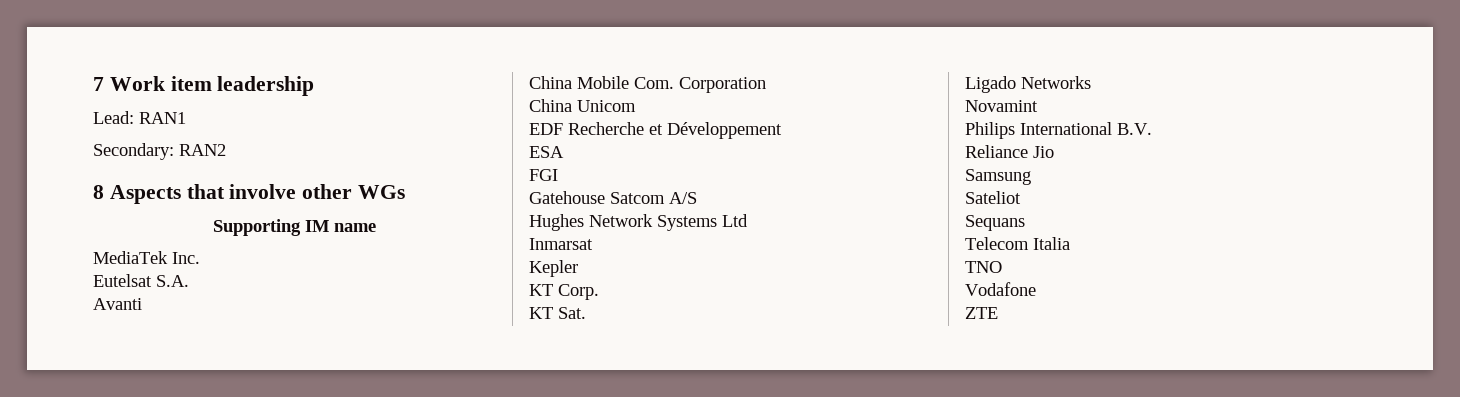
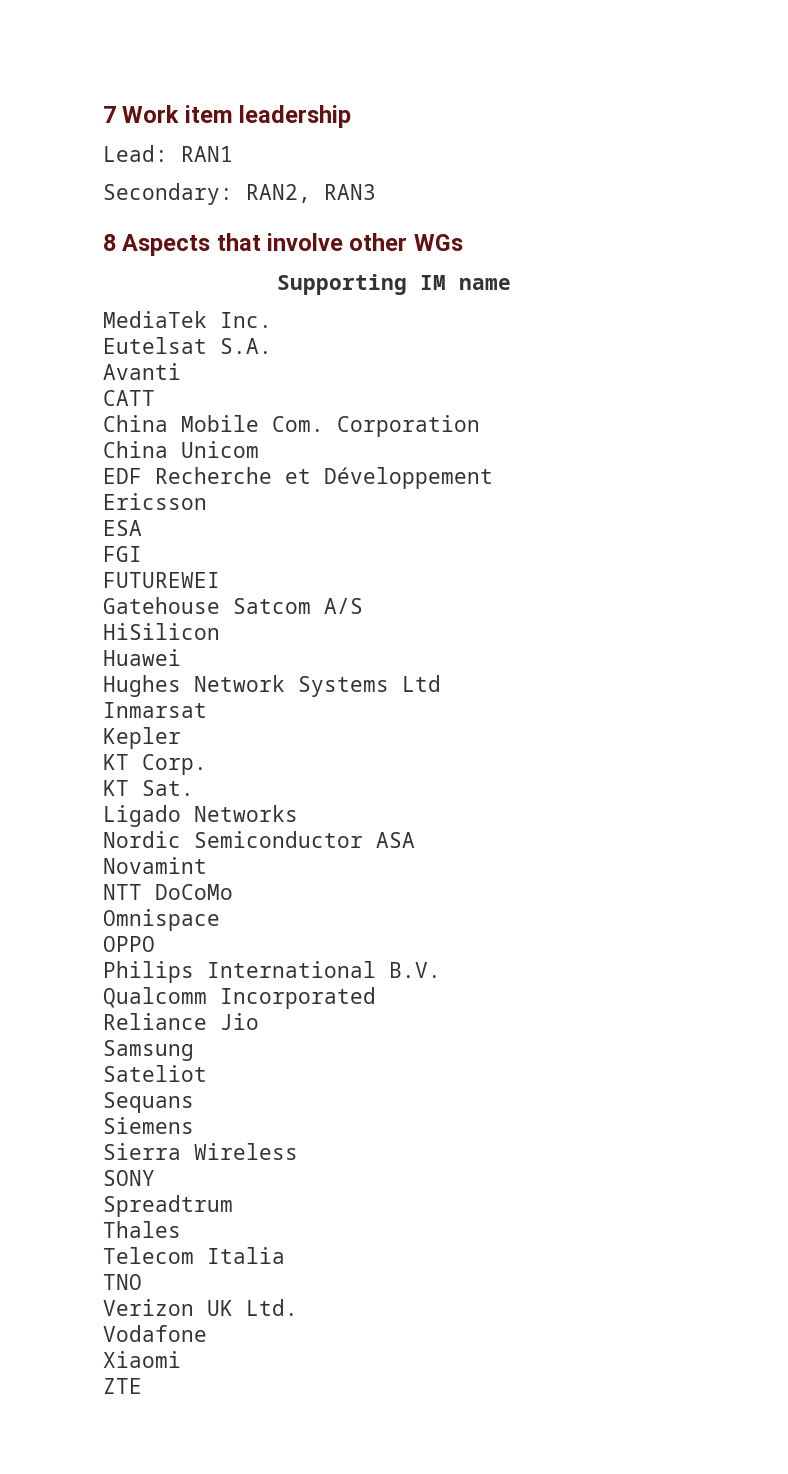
- Secondary: RAN2
+ Secondary: RAN2, RAN3
+ CATT
+ Ericsson
+ FUTUREWEI
+ HiSilicon
+ Huawei
+ Nordic Semiconductor ASA
  Novamint
+ NTT DoCoMo
+ Omnispace
+ OPPO
+ Qualcomm Incorporated
+ Siemens
+ Sierra Wireless
+ SONY
+ Spreadtrum
+ Thales
+ Verizon UK Ltd.
+ Xiaomi

